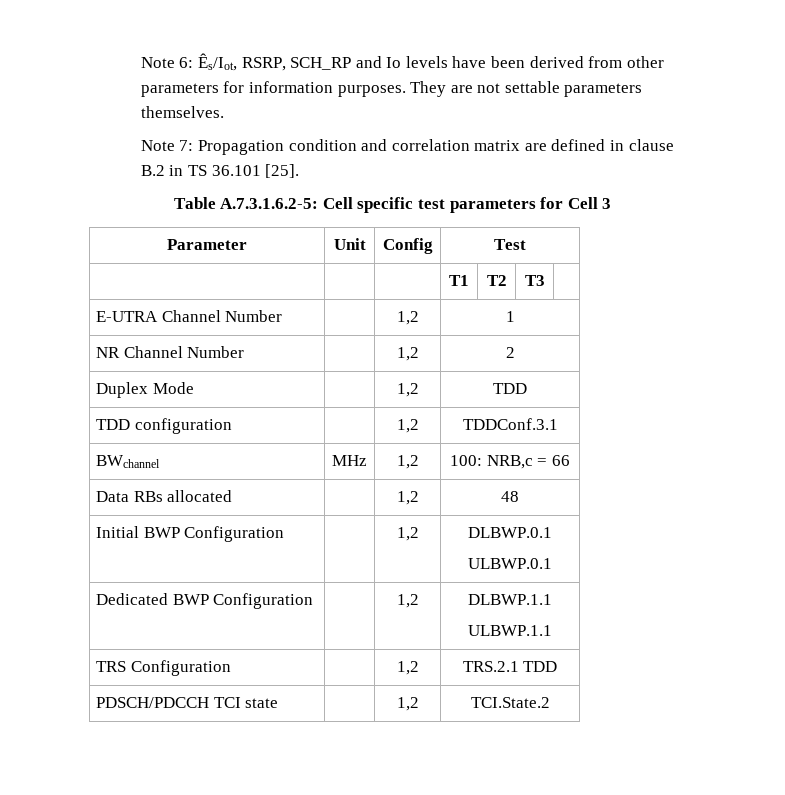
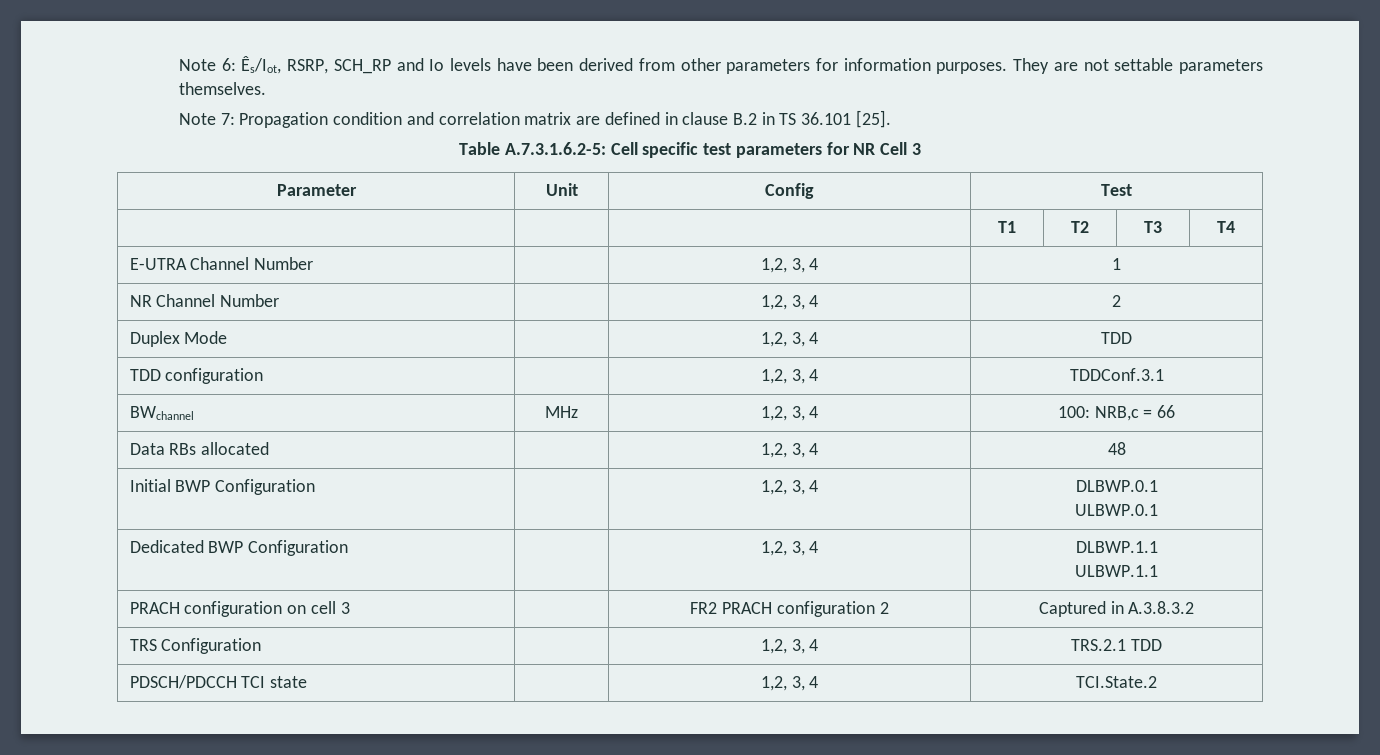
- Table A.7.3.1.6.2-5: Cell specific test parameters for Cell 3
+ Table A.7.3.1.6.2-5: Cell specific test parameters for NR Cell 3
- | | | T1 | T2 | T3 |
+ | | | T1 | T2 | T3 | T4
- E-UTRA Channel Number | | 1,2 | 1
+ E-UTRA Channel Number | | 1,2, 3, 4 | 1
- NR Channel Number | | 1,2 | 2
+ NR Channel Number | | 1,2, 3, 4 | 2
- Duplex Mode | | 1,2 | TDD
+ Duplex Mode | | 1,2, 3, 4 | TDD
- TDD configuration | | 1,2 | TDDConf.3.1
+ TDD configuration | | 1,2, 3, 4 | TDDConf.3.1
- BWchannel | MHz | 1,2 | 100: NRB,c = 66
+ BWchannel | MHz | 1,2, 3, 4 | 100: NRB,c = 66
- Data RBs allocated | | 1,2 | 48
+ Data RBs allocated | | 1,2, 3, 4 | 48
- Initial BWP Configuration | | 1,2 | DLBWP.0.1
+ Initial BWP Configuration | | 1,2, 3, 4 | DLBWP.0.1
- Dedicated BWP Configuration | | 1,2 | DLBWP.1.1
+ Dedicated BWP Configuration | | 1,2, 3, 4 | DLBWP.1.1
+ PRACH configuration on cell 3 | | FR2 PRACH configuration 2 | Captured in A.3.8.3.2
- TRS Configuration | | 1,2 | TRS.2.1 TDD
+ TRS Configuration | | 1,2, 3, 4 | TRS.2.1 TDD
- PDSCH/PDCCH TCI state | | 1,2 | TCI.State.2
+ PDSCH/PDCCH TCI state | | 1,2, 3, 4 | TCI.State.2

